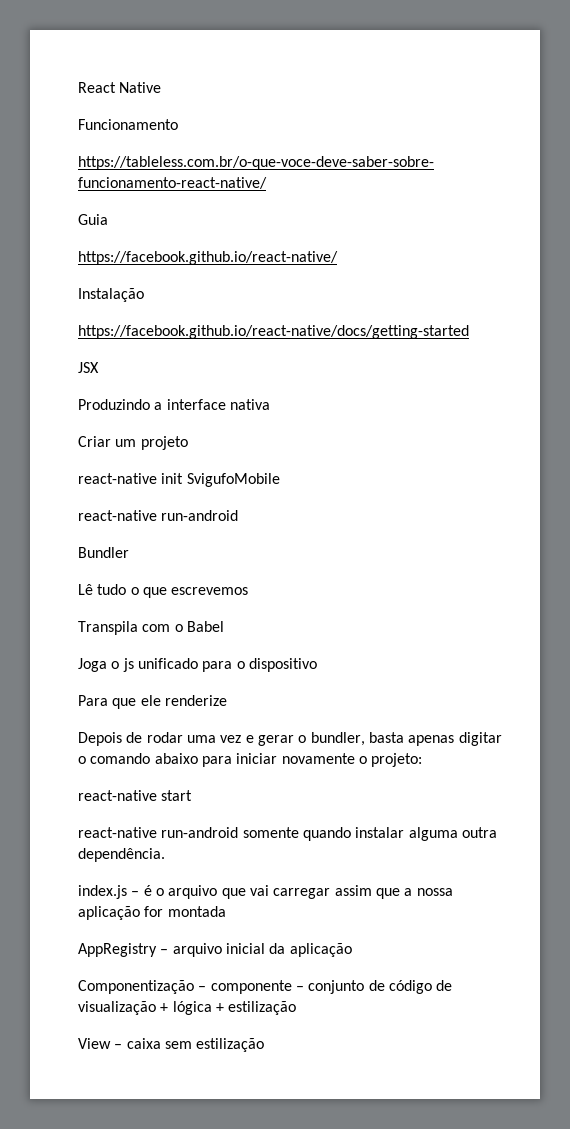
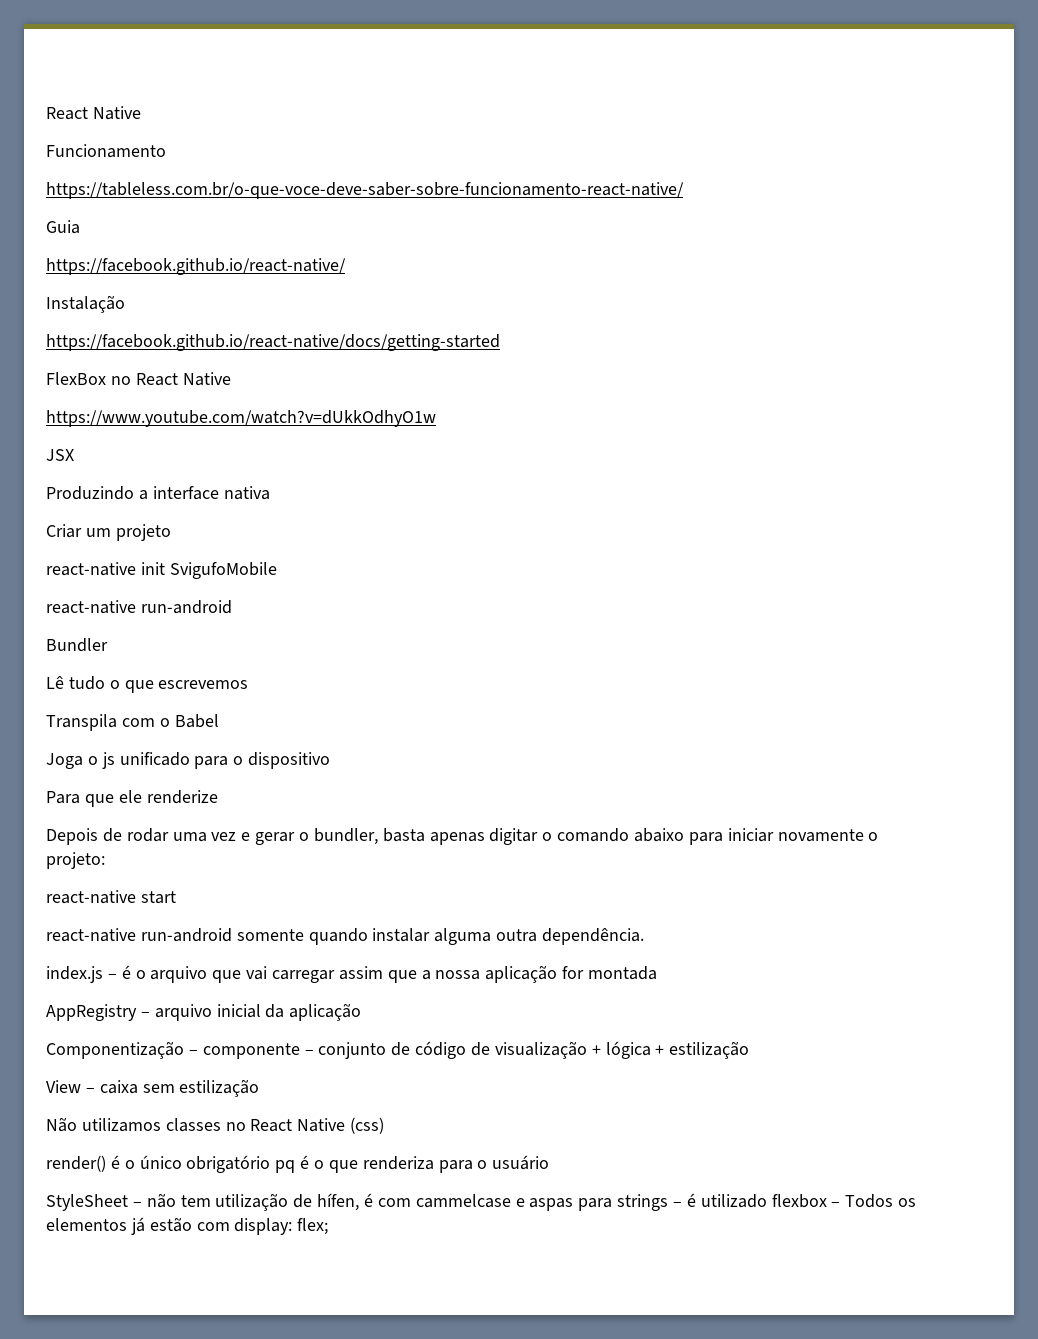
+ FlexBox no React Native
+ https://www.youtube.com/watch?v=dUkkOdhyO1w
+ Não utilizamos classes no React Native (css)
+ render() é o único obrigatório pq é o que renderiza para o usuário
+ StyleSheet – não tem utilização de hífen, é com cammelcase e aspas para strings – é utilizado flexbox – Todos os elementos já estão com display: flex;

